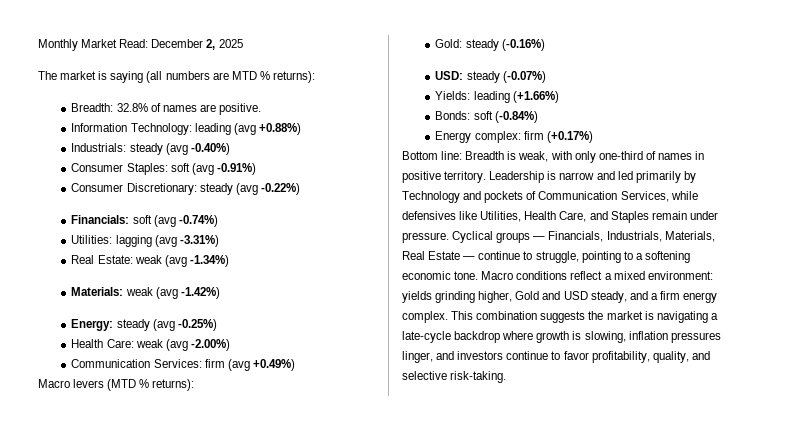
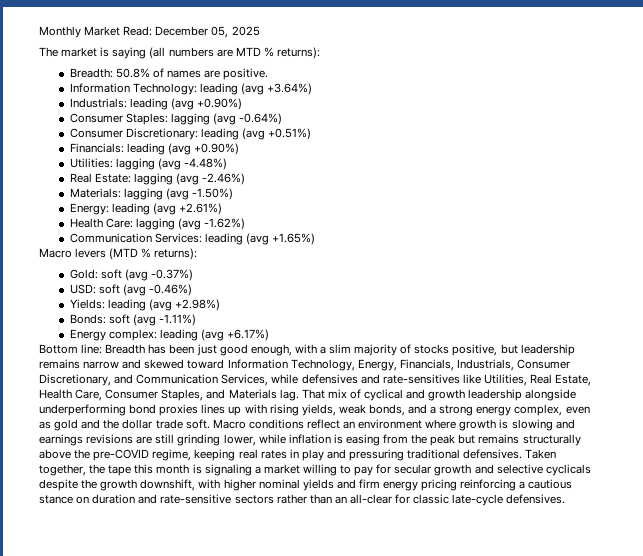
- Monthly Market Read: December 2, 2025
+ Monthly Market Read: December 05, 2025
- Breadth: 32.8% of names are positive.
+ Breadth: 50.8% of names are positive.
- Information Technology: leading (avg +0.88%)
+ Information Technology: leading (avg +3.64%)
- Industrials: steady (avg -0.40%)
+ Industrials: leading (avg +0.90%)
- Consumer Staples: soft (avg -0.91%)
+ Consumer Staples: lagging (avg -0.64%)
- Consumer Discretionary: steady (avg -0.22%)
- Financials: soft (avg -0.74%)
+ Consumer Discretionary: leading (avg +0.51%)
+ Financials: leading (avg +0.90%)
- Utilities: lagging (avg -3.31%)
+ Utilities: lagging (avg -4.48%)
- Real Estate: weak (avg -1.34%)
- Materials: weak (avg -1.42%)
- Energy: steady (avg -0.25%)
+ Real Estate: lagging (avg -2.46%)
+ Materials: lagging (avg -1.50%)
+ Energy: leading (avg +2.61%)
- Health Care: weak (avg -2.00%)
+ Health Care: lagging (avg -1.62%)
- Communication Services: firm (avg +0.49%)
+ Communication Services: leading (avg +1.65%)
- Gold: steady (-0.16%)
- USD: steady (-0.07%)
+ Gold: soft (avg -0.37%)
+ USD: soft (avg -0.46%)
- Yields: leading (+1.66%)
+ Yields: leading (avg +2.98%)
- Bonds: soft (-0.84%)
+ Bonds: soft (avg -1.11%)
- Energy complex: firm (+0.17%)
+ Energy complex: leading (avg +6.17%)
- Bottom line: Breadth is weak, with only one-third of names in positive territory. Leadership is narrow and led primarily by Technology and pockets of Communication Services, while defensives like Utilities, Health Care, and Staples remain under pressure. Cyclical groups — Financials, Industrials, Materials, Real Estate — continue to struggle, pointing to a softening economic tone. Macro conditions reflect a mixed environment: yields grinding higher, Gold and USD steady, and a firm energy complex. This combination suggests the market is navigating a late-cycle backdrop where growth is slowing, inflation pressures linger, and investors continue to favor profitability, quality, and selective risk-taking.
+ Bottom line: Breadth has been just good enough, with a slim majority of stocks positive, but leadership remains narrow and skewed toward Information Technology, Energy, Financials, Industrials, Consumer Discretionary, and Communication Services, while defensives and rate-sensitives like Utilities, Real Estate, Health Care, Consumer Staples, and Materials lag. That mix of cyclical and growth leadership alongside underperforming bond proxies lines up with rising yields, weak bonds, and a strong energy complex, even as gold and the dollar trade soft. Macro conditions reflect an environment where growth is slowing and earnings revisions are still grinding lower, while inflation is easing from the peak but remains structurally above the pre-COVID regime, keeping real rates in play and pressuring traditional defensives. Taken together, the tape this month is signaling a market willing to pay for secular growth and selective cyclicals despite the growth downshift, with higher nominal yields and firm energy pricing reinforcing a cautious stance on duration and rate-sensitive sectors rather than an all-clear for classic late-cycle defensives.

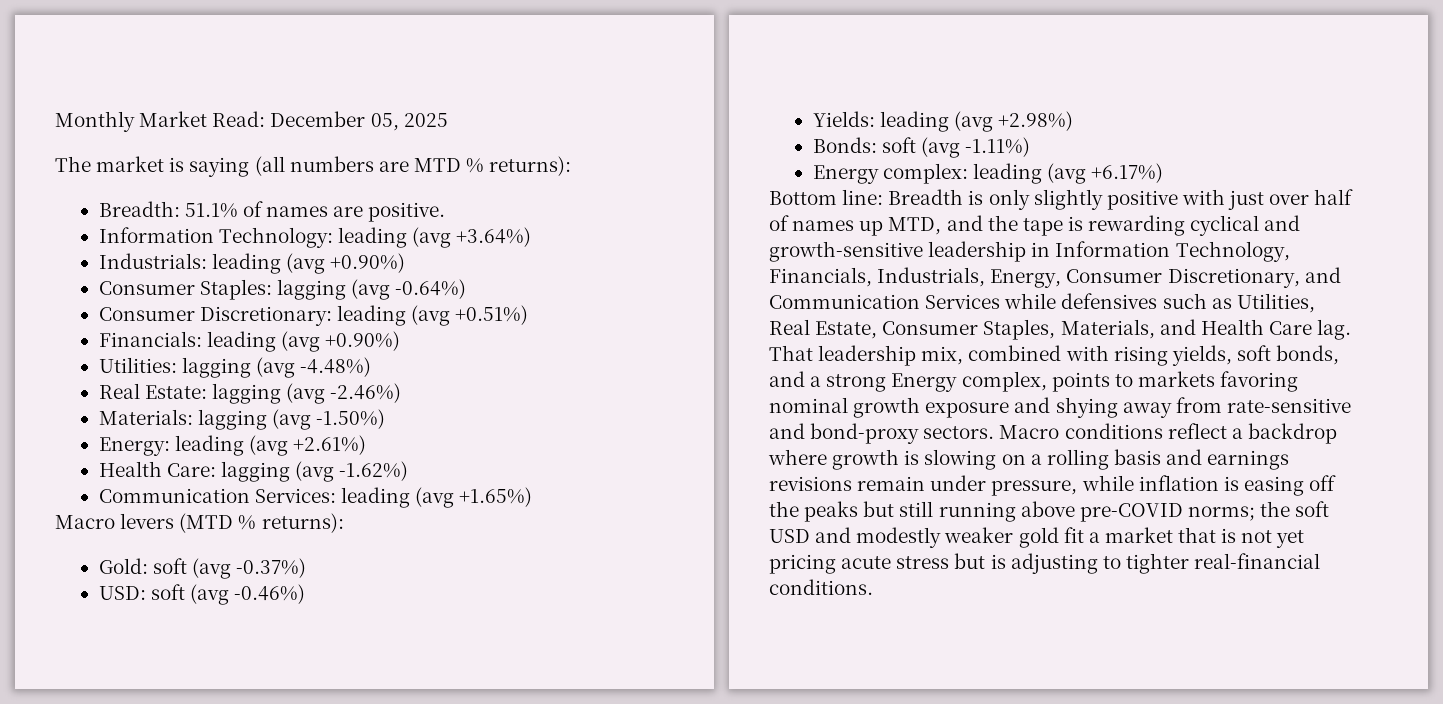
- Breadth: 50.8% of names are positive.
+ Breadth: 51.1% of names are positive.
- Bottom line: Breadth has been just good enough, with a slim majority of stocks positive, but leadership remains narrow and skewed toward Information Technology, Energy, Financials, Industrials, Consumer Discretionary, and Communication Services, while defensives and rate-sensitives like Utilities, Real Estate, Health Care, Consumer Staples, and Materials lag. That mix of cyclical and growth leadership alongside underperforming bond proxies lines up with rising yields, weak bonds, and a strong energy complex, even as gold and the dollar trade soft.
+ Bottom line: Breadth is only slightly positive with just over half of names up MTD, and the tape is rewarding cyclical and growth-sensitive leadership in Information Technology, Financials, Industrials, Energy, Consumer Discretionary, and Communication Services while defensives such as Utilities, Real Estate, Consumer Staples, Materials, and Health Care lag. That leadership mix, combined with rising yields, soft bonds, and a strong Energy complex, points to markets favoring nominal growth exposure and shying away from rate-sensitive and bond-proxy sectors.
- Macro conditions reflect an environment where growth is slowing and earnings revisions are still grinding lower, while inflation is easing from the peak but remains structurally above the pre-COVID regime, keeping real rates in play and pressuring traditional defensives. Taken together, the tape this month is signaling a market willing to pay for secular growth and selective cyclicals despite the growth downshift, with higher nominal yields and firm energy pricing reinforcing a cautious stance on duration and rate-sensitive sectors rather than an all-clear for classic late-cycle defensives.
+ Macro conditions reflect a backdrop where growth is slowing on a rolling basis and earnings revisions remain under pressure, while inflation is easing off the peaks but still running above pre-COVID norms; the soft USD and modestly weaker gold fit a market that is not yet pricing acute stress but is adjusting to tighter real-financial conditions.

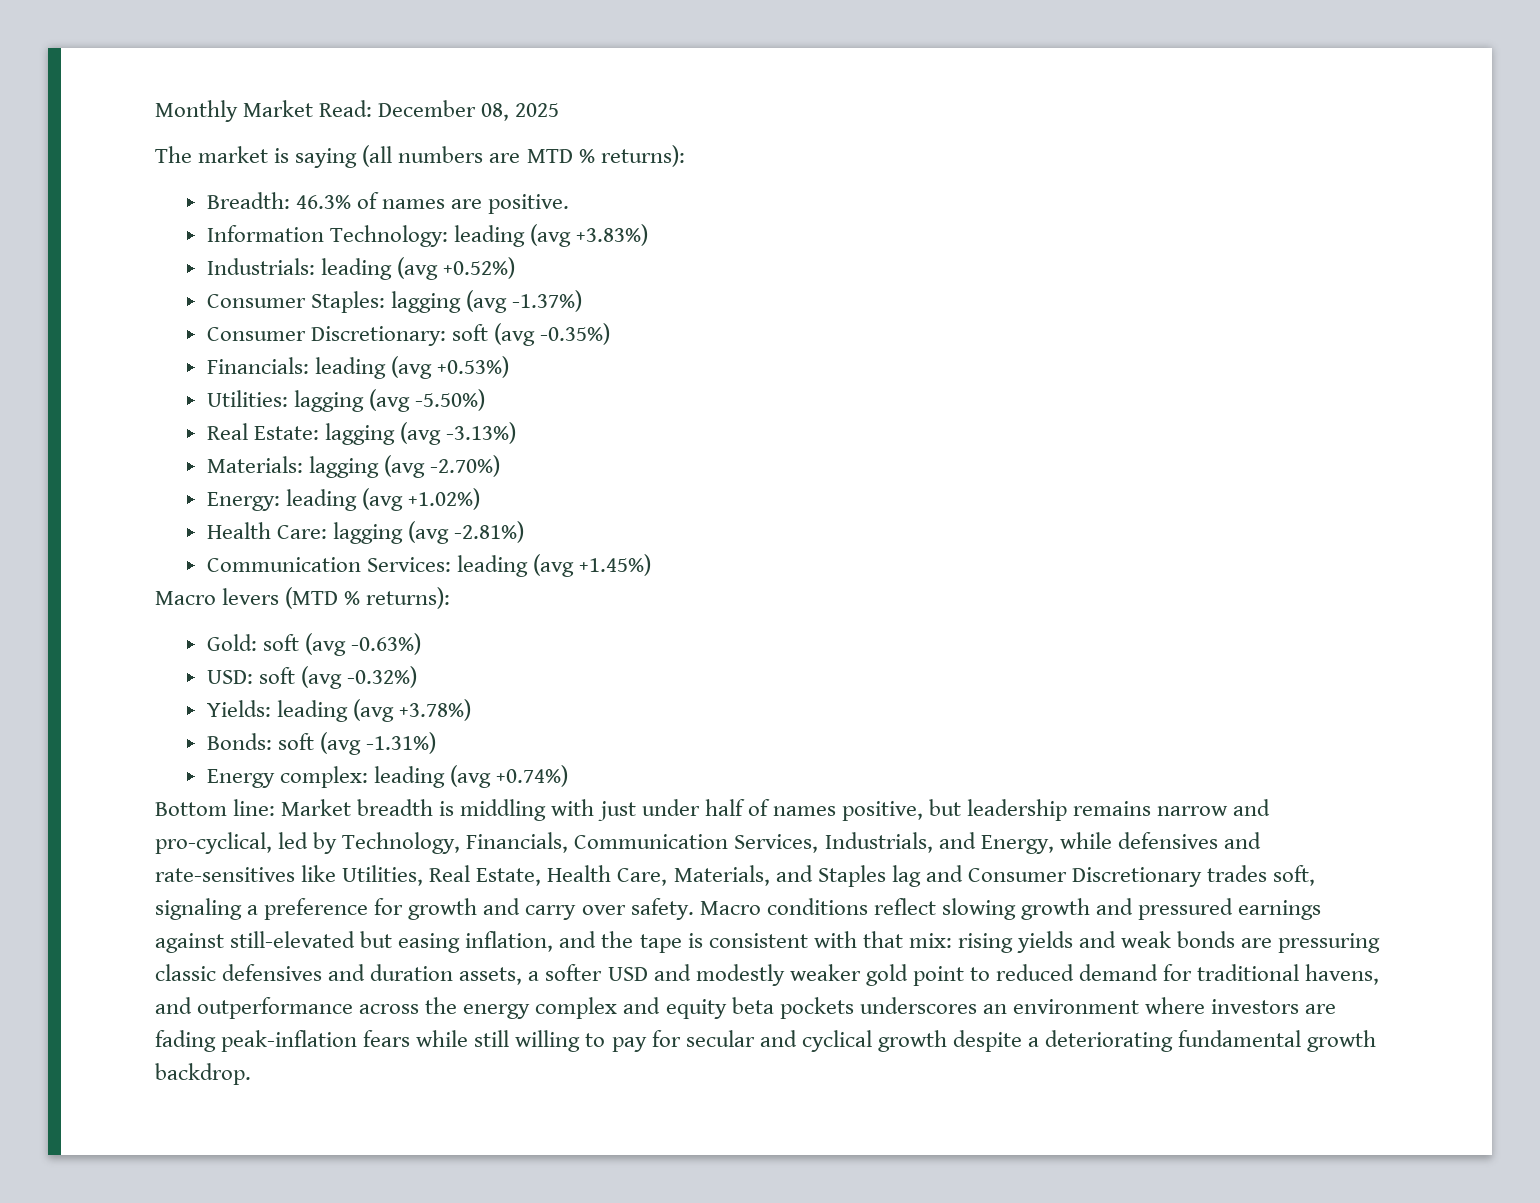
- Monthly Market Read: December 05, 2025
+ Monthly Market Read: December 08, 2025
- Breadth: 51.1% of names are positive.
+ Breadth: 46.3% of names are positive.
- Information Technology: leading (avg +3.64%)
+ Information Technology: leading (avg +3.83%)
- Industrials: leading (avg +0.90%)
+ Industrials: leading (avg +0.52%)
- Consumer Staples: lagging (avg -0.64%)
+ Consumer Staples: lagging (avg -1.37%)
- Consumer Discretionary: leading (avg +0.51%)
+ Consumer Discretionary: soft (avg -0.35%)
- Financials: leading (avg +0.90%)
+ Financials: leading (avg +0.53%)
- Utilities: lagging (avg -4.48%)
+ Utilities: lagging (avg -5.50%)
- Real Estate: lagging (avg -2.46%)
+ Real Estate: lagging (avg -3.13%)
- Materials: lagging (avg -1.50%)
+ Materials: lagging (avg -2.70%)
- Energy: leading (avg +2.61%)
+ Energy: leading (avg +1.02%)
- Health Care: lagging (avg -1.62%)
+ Health Care: lagging (avg -2.81%)
- Communication Services: leading (avg +1.65%)
+ Communication Services: leading (avg +1.45%)
- Gold: soft (avg -0.37%)
+ Gold: soft (avg -0.63%)
- USD: soft (avg -0.46%)
+ USD: soft (avg -0.32%)
- Yields: leading (avg +2.98%)
+ Yields: leading (avg +3.78%)
- Bonds: soft (avg -1.11%)
+ Bonds: soft (avg -1.31%)
- Energy complex: leading (avg +6.17%)
+ Energy complex: leading (avg +0.74%)
- Bottom line: Breadth is only slightly positive with just over half of names up MTD, and the tape is rewarding cyclical and growth-sensitive leadership in Information Technology, Financials, Industrials, Energy, Consumer Discretionary, and Communication Services while defensives such as Utilities, Real Estate, Consumer Staples, Materials, and Health Care lag. That leadership mix, combined with rising yields, soft bonds, and a strong Energy complex, points to markets favoring nominal growth exposure and shying away from rate-sensitive and bond-proxy sectors. Macro conditions reflect a backdrop where growth is slowing on a rolling basis and earnings revisions remain under pressure, while inflation is easing off the peaks but still running above pre-COVID norms; the soft USD and modestly weaker gold fit a market that is not yet pricing acute stress but is adjusting to tighter real-financial conditions.
+ Bottom line: Market breadth is middling with just under half of names positive, but leadership remains narrow and pro-cyclical, led by Technology, Financials, Communication Services, Industrials, and Energy, while defensives and rate-sensitives like Utilities, Real Estate, Health Care, Materials, and Staples lag and Consumer Discretionary trades soft, signaling a preference for growth and carry over safety. Macro conditions reflect slowing growth and pressured earnings against still-elevated but easing inflation, and the tape is consistent with that mix: rising yields and weak bonds are pressuring classic defensives and duration assets, a softer USD and modestly weaker gold point to reduced demand for traditional havens, and outperformance across the energy complex and equity beta pockets underscores an environment where investors are fading peak-inflation fears while still willing to pay for secular and cyclical growth despite a deteriorating fundamental growth backdrop.

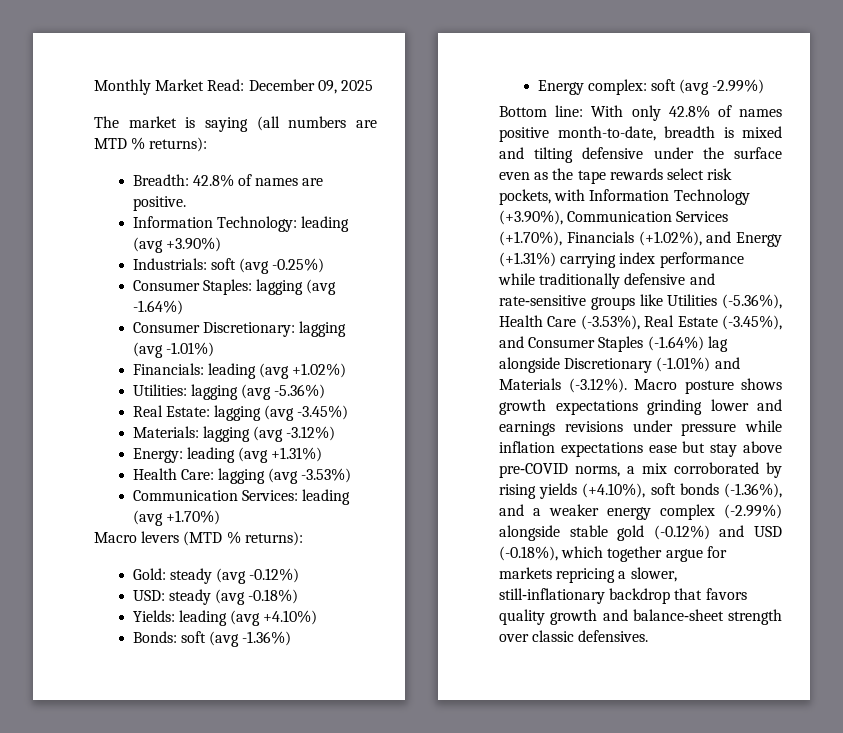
- Monthly Market Read: December 08, 2025
+ Monthly Market Read: December 09, 2025
- Breadth: 46.3% of names are positive.
+ Breadth: 42.8% of names are positive.
- Information Technology: leading (avg +3.83%)
+ Information Technology: leading (avg +3.90%)
- Industrials: leading (avg +0.52%)
+ Industrials: soft (avg -0.25%)
- Consumer Staples: lagging (avg -1.37%)
+ Consumer Staples: lagging (avg -1.64%)
- Consumer Discretionary: soft (avg -0.35%)
+ Consumer Discretionary: lagging (avg -1.01%)
- Financials: leading (avg +0.53%)
+ Financials: leading (avg +1.02%)
- Utilities: lagging (avg -5.50%)
+ Utilities: lagging (avg -5.36%)
- Real Estate: lagging (avg -3.13%)
+ Real Estate: lagging (avg -3.45%)
- Materials: lagging (avg -2.70%)
+ Materials: lagging (avg -3.12%)
- Energy: leading (avg +1.02%)
+ Energy: leading (avg +1.31%)
- Health Care: lagging (avg -2.81%)
+ Health Care: lagging (avg -3.53%)
- Communication Services: leading (avg +1.45%)
+ Communication Services: leading (avg +1.70%)
- Gold: soft (avg -0.63%)
- USD: soft (avg -0.32%)
+ Gold: steady (avg -0.12%)
+ USD: steady (avg -0.18%)
- Yields: leading (avg +3.78%)
+ Yields: leading (avg +4.10%)
- Bonds: soft (avg -1.31%)
+ Bonds: soft (avg -1.36%)
- Energy complex: leading (avg +0.74%)
+ Energy complex: soft (avg -2.99%)
- Bottom line: Market breadth is middling with just under half of names positive, but leadership remains narrow and pro-cyclical, led by Technology, Financials, Communication Services, Industrials, and Energy, while defensives and rate-sensitives like Utilities, Real Estate, Health Care, Materials, and Staples lag and Consumer Discretionary trades soft, signaling a preference for growth and carry over safety. Macro conditions reflect slowing growth and pressured earnings against still-elevated but easing inflation, and the tape is consistent with that mix: rising yields and weak bonds are pressuring classic defensives and duration assets, a softer USD and modestly weaker gold point to reduced demand for traditional havens, and outperformance across the energy complex and equity beta pockets underscores an environment where investors are fading peak-inflation fears while still willing to pay for secular and cyclical growth despite a deteriorating fundamental growth backdrop.
+ Bottom line: With only 42.8% of names positive month-to-date, breadth is mixed and tilting defensive under the surface even as the tape rewards select risk pockets, with Information Technology (+3.90%), Communication Services (+1.70%), Financials (+1.02%), and Energy (+1.31%) carrying index performance while traditionally defensive and rate‑sensitive groups like Utilities (-5.36%), Health Care (-3.53%), Real Estate (-3.45%), and Consumer Staples (-1.64%) lag alongside Discretionary (-1.01%) and Materials (-3.12%). Macro posture shows growth expectations grinding lower and earnings revisions under pressure while inflation expectations ease but stay above pre‑COVID norms, a mix corroborated by rising yields (+4.10%), soft bonds (-1.36%), and a weaker energy complex (-2.99%) alongside stable gold (-0.12%) and USD (-0.18%), which together argue for markets repricing a slower, still‑inflationary backdrop that favors quality growth and balance‑sheet strength over classic defensives.

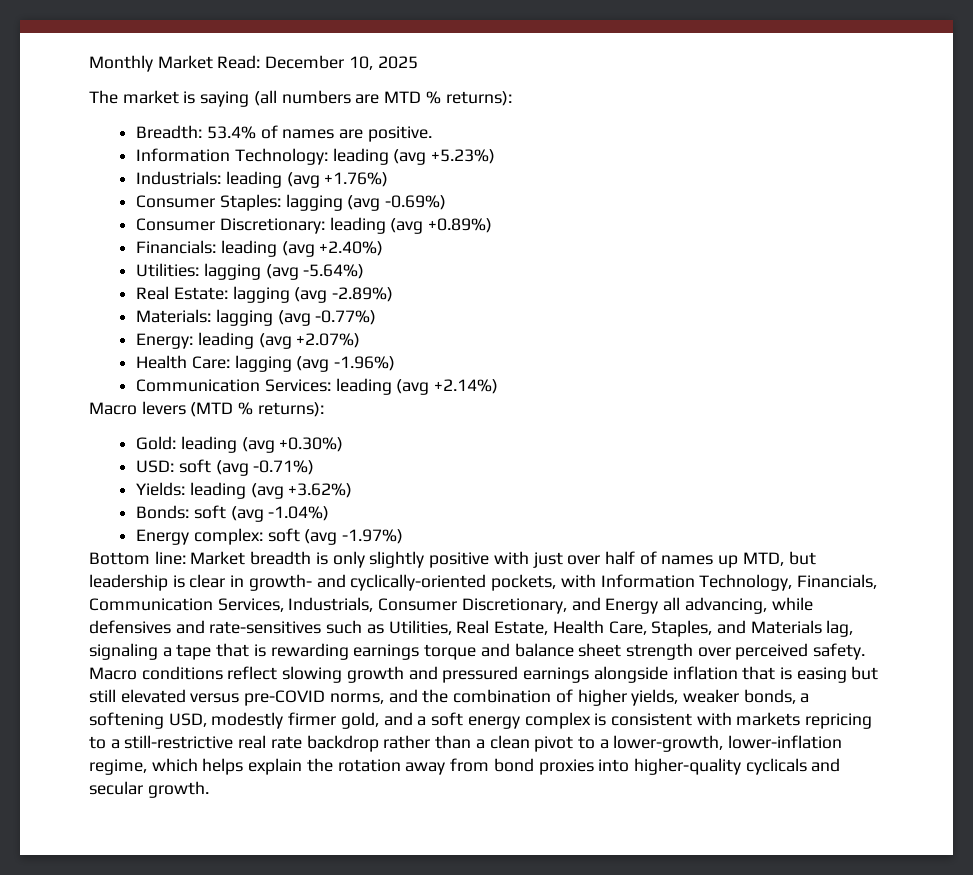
- Monthly Market Read: December 09, 2025
+ Monthly Market Read: December 10, 2025
- Breadth: 42.8% of names are positive.
+ Breadth: 53.4% of names are positive.
- Information Technology: leading (avg +3.90%)
+ Information Technology: leading (avg +5.23%)
- Industrials: soft (avg -0.25%)
+ Industrials: leading (avg +1.76%)
- Consumer Staples: lagging (avg -1.64%)
+ Consumer Staples: lagging (avg -0.69%)
- Consumer Discretionary: lagging (avg -1.01%)
+ Consumer Discretionary: leading (avg +0.89%)
- Financials: leading (avg +1.02%)
+ Financials: leading (avg +2.40%)
- Utilities: lagging (avg -5.36%)
+ Utilities: lagging (avg -5.64%)
- Real Estate: lagging (avg -3.45%)
+ Real Estate: lagging (avg -2.89%)
- Materials: lagging (avg -3.12%)
+ Materials: lagging (avg -0.77%)
- Energy: leading (avg +1.31%)
+ Energy: leading (avg +2.07%)
- Health Care: lagging (avg -3.53%)
+ Health Care: lagging (avg -1.96%)
- Communication Services: leading (avg +1.70%)
+ Communication Services: leading (avg +2.14%)
- Gold: steady (avg -0.12%)
- USD: steady (avg -0.18%)
+ Gold: leading (avg +0.30%)
+ USD: soft (avg -0.71%)
- Yields: leading (avg +4.10%)
+ Yields: leading (avg +3.62%)
- Bonds: soft (avg -1.36%)
+ Bonds: soft (avg -1.04%)
- Energy complex: soft (avg -2.99%)
+ Energy complex: soft (avg -1.97%)
- Bottom line: With only 42.8% of names positive month-to-date, breadth is mixed and tilting defensive under the surface even as the tape rewards select risk pockets, with Information Technology (+3.90%), Communication Services (+1.70%), Financials (+1.02%), and Energy (+1.31%) carrying index performance while traditionally defensive and rate‑sensitive groups like Utilities (-5.36%), Health Care (-3.53%), Real Estate (-3.45%), and Consumer Staples (-1.64%) lag alongside Discretionary (-1.01%) and Materials (-3.12%). Macro posture shows growth expectations grinding lower and earnings revisions under pressure while inflation expectations ease but stay above pre‑COVID norms, a mix corroborated by rising yields (+4.10%), soft bonds (-1.36%), and a weaker energy complex (-2.99%) alongside stable gold (-0.12%) and USD (-0.18%), which together argue for markets repricing a slower, still‑inflationary backdrop that favors quality growth and balance‑sheet strength over classic defensives.
+ Bottom line: Market breadth is only slightly positive with just over half of names up MTD, but leadership is clear in growth- and cyclically-oriented pockets, with Information Technology, Financials, Communication Services, Industrials, Consumer Discretionary, and Energy all advancing, while defensives and rate-sensitives such as Utilities, Real Estate, Health Care, Staples, and Materials lag, signaling a tape that is rewarding earnings torque and balance sheet strength over perceived safety. Macro conditions reflect slowing growth and pressured earnings alongside inflation that is easing but still elevated versus pre-COVID norms, and the combination of higher yields, weaker bonds, a softening USD, modestly firmer gold, and a soft energy complex is consistent with markets repricing to a still-restrictive real rate backdrop rather than a clean pivot to a lower-growth, lower-inflation regime, which helps explain the rotation away from bond proxies into higher-quality cyclicals and secular growth.

